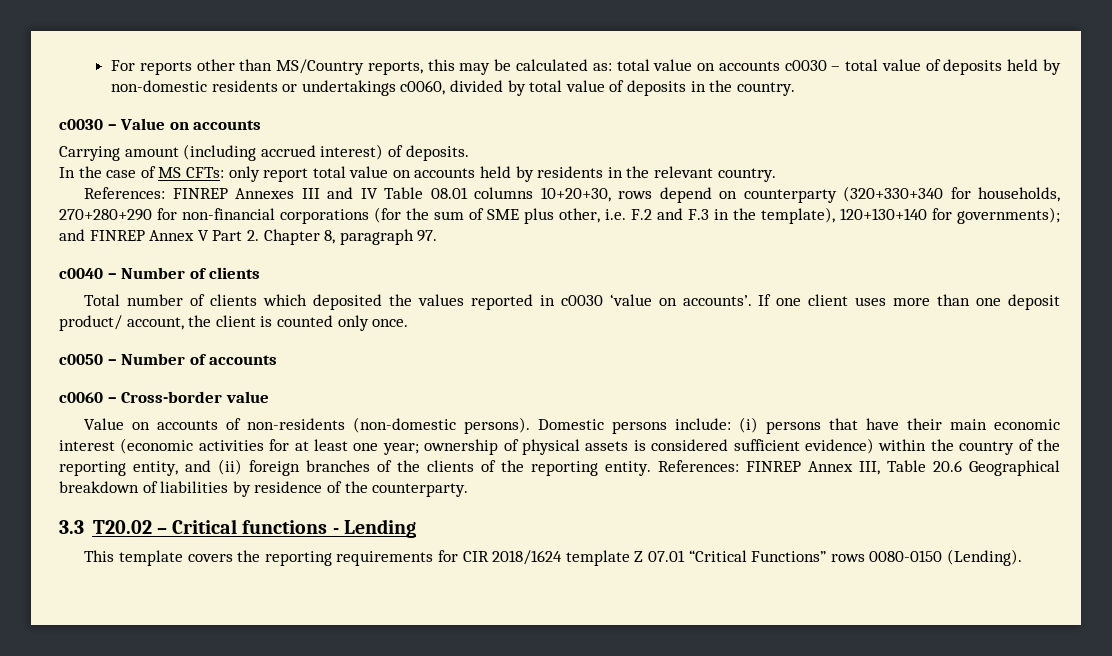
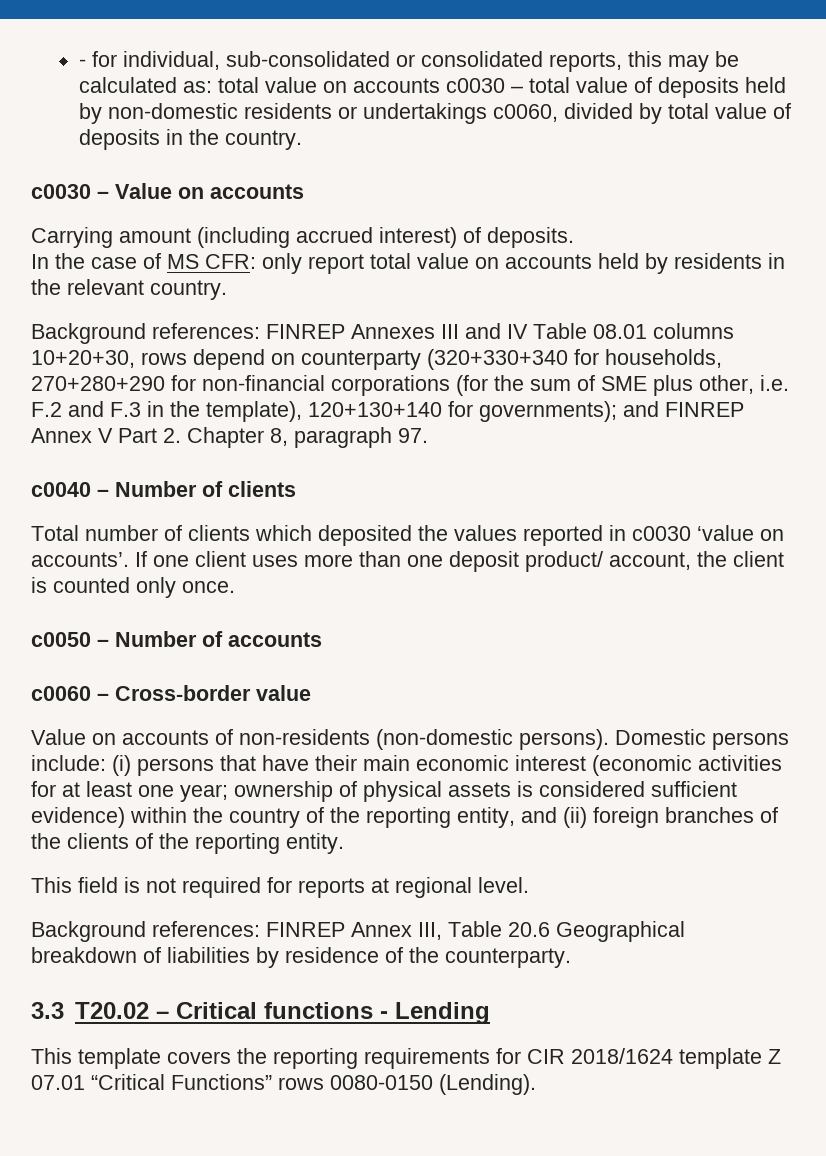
- For reports other than MS/Country reports, this may be calculated as: total value on accounts c0030 – total value of deposits held by non-domestic residents or undertakings c0060, divided by total value of deposits in the country.
+ - for individual, sub-consolidated or consolidated reports, this may be calculated as: total value on accounts c0030 – total value of deposits held by non-domestic residents or undertakings c0060, divided by total value of deposits in the country.
- In the case of MS CFTs: only report total value on accounts held by residents in the relevant country.
+ In the case of MS CFR: only report total value on accounts held by residents in the relevant country.
- References: FINREP Annexes III and IV Table 08.01 columns 10+20+30, rows depend on counterparty (320+330+340 for households, 270+280+290 for non-financial corporations (for the sum of SME plus other, i.e. F.2 and F.3 in the template), 120+130+140 for governments); and FINREP Annex V Part 2. Chapter 8, paragraph 97.
+ Background references: FINREP Annexes III and IV Table 08.01 columns 10+20+30, rows depend on counterparty (320+330+340 for households, 270+280+290 for non-financial corporations (for the sum of SME plus other, i.e. F.2 and F.3 in the template), 120+130+140 for governments); and FINREP Annex V Part 2. Chapter 8, paragraph 97.
- Domestic persons include: (i) persons that have their main economic interest (economic activities for at least one year; ownership of physical assets is considered sufficient evidence) within the country of the reporting entity, and (ii) foreign branches of the clients of the reporting entity. References: FINREP Annex III, Table 20.6 Geographical breakdown of liabilities by residence of the counterparty.
+ Domestic persons include: (i) persons that have their main economic interest (economic activities for at least one year; ownership of physical assets is considered sufficient evidence) within the country of the reporting entity, and (ii) foreign branches of the clients of the reporting entity.
+ This field is not required for reports at regional level.
+ Background references: FINREP Annex III, Table 20.6 Geographical breakdown of liabilities by residence of the counterparty.

